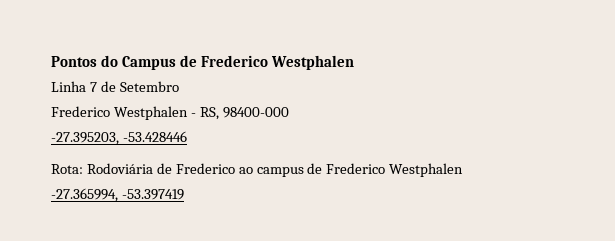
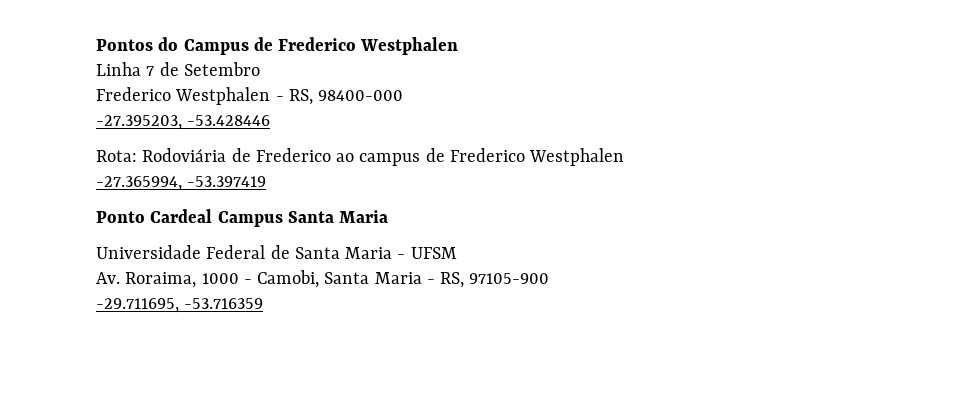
+ Ponto Cardeal Campus Santa Maria
+ Universidade Federal de Santa Maria - UFSM
+ Av. Roraima, 1000 - Camobi, Santa Maria - RS, 97105-900
+ -29.711695, -53.716359

